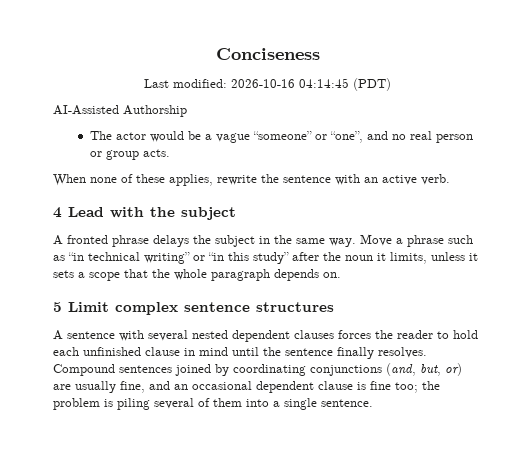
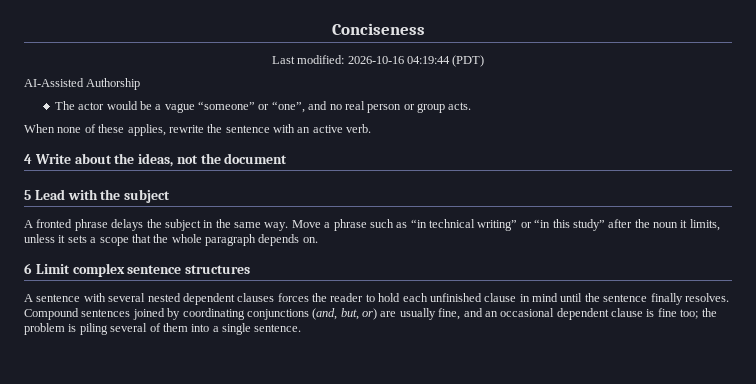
- Last modified: 2026-10-16 04:14:45 (PDT)
+ Last modified: 2026-10-16 04:19:44 (PDT)
- 4 Lead with the subject
+ 4 Write about the ideas, not the document
+ 5 Lead with the subject
- 5 Limit complex sentence structures
+ 6 Limit complex sentence structures

